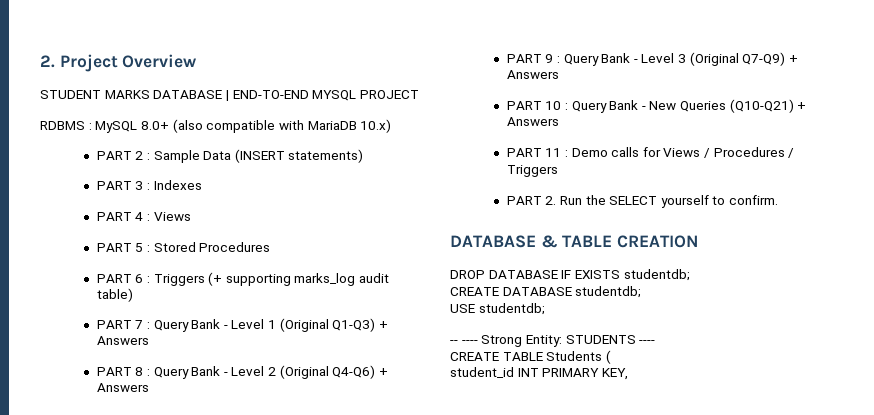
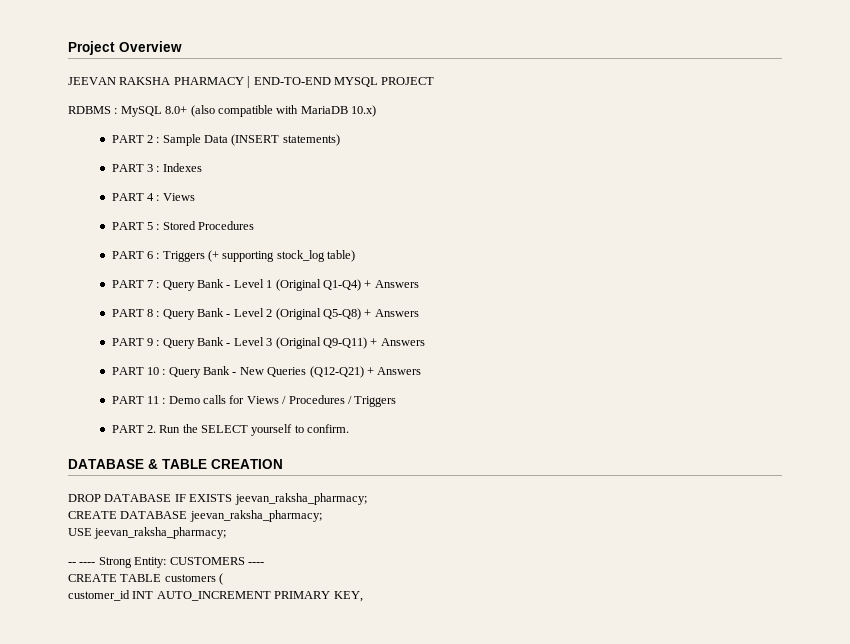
- 2. Project Overview
+ Project Overview
- STUDENT MARKS DATABASE | END-TO-END MYSQL PROJECT
+ JEEVAN RAKSHA PHARMACY | END-TO-END MYSQL PROJECT
- PART 6 : Triggers (+ supporting marks_log audit table)
+ PART 6 : Triggers (+ supporting stock_log table)
- PART 7 : Query Bank - Level 1 (Original Q1-Q3) + Answers
+ PART 7 : Query Bank - Level 1 (Original Q1-Q4) + Answers
- PART 8 : Query Bank - Level 2 (Original Q4-Q6) + Answers
+ PART 8 : Query Bank - Level 2 (Original Q5-Q8) + Answers
- PART 9 : Query Bank - Level 3 (Original Q7-Q9) + Answers
+ PART 9 : Query Bank - Level 3 (Original Q9-Q11) + Answers
- PART 10 : Query Bank - New Queries (Q10-Q21) + Answers
+ PART 10 : Query Bank - New Queries (Q12-Q21) + Answers
- DROP DATABASE IF EXISTS studentdb;
+ DROP DATABASE IF EXISTS jeevan_raksha_pharmacy;
- CREATE DATABASE studentdb;
+ CREATE DATABASE jeevan_raksha_pharmacy;
- USE studentdb;
+ USE jeevan_raksha_pharmacy;
- -- ---- Strong Entity: STUDENTS ----
+ -- ---- Strong Entity: CUSTOMERS ----
- CREATE TABLE Students (
+ CREATE TABLE customers (
- student_id INT PRIMARY KEY,
+ customer_id INT AUTO_INCREMENT PRIMARY KEY,

